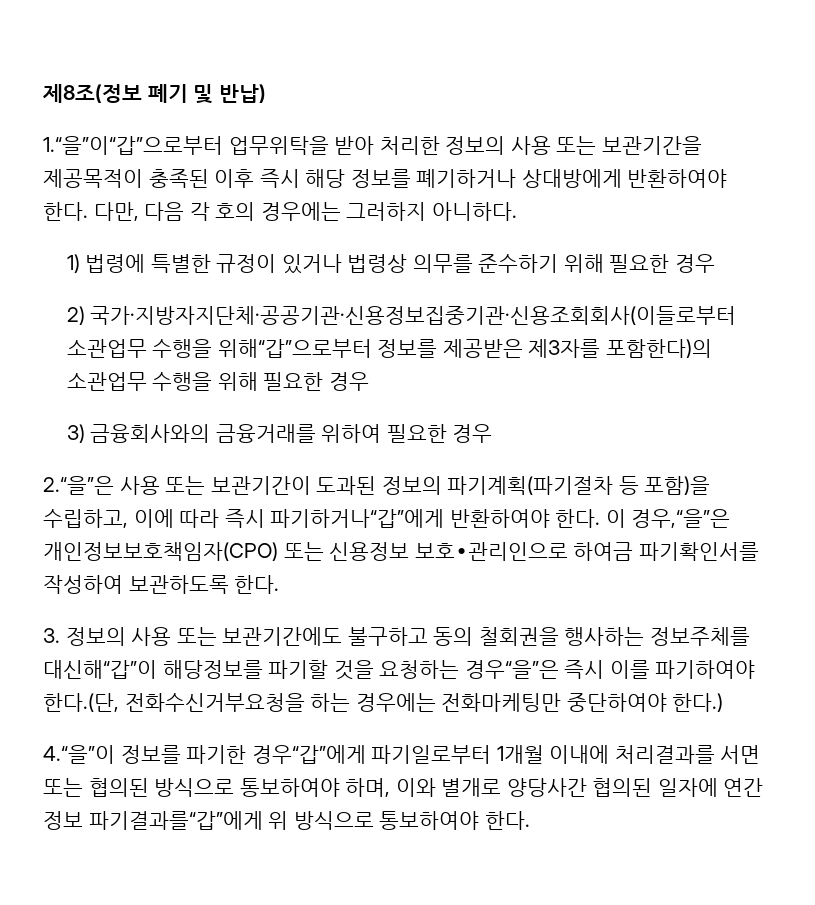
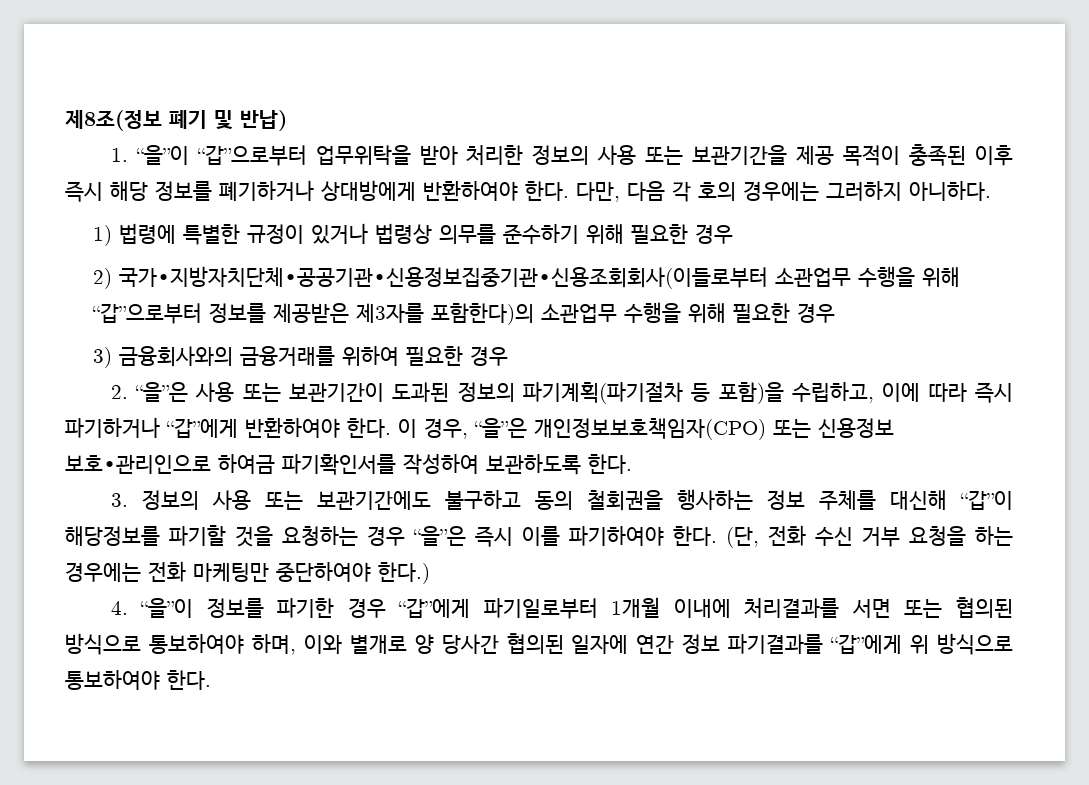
- 1.“을”이“갑”으로부터 업무위탁을 받아 처리한 정보의 사용 또는 보관기간을 제공목적이 충족된 이후 즉시 해당 정보를 폐기하거나 상대방에게 반환하여야 한다.
+ 1. “을”이 “갑”으로부터 업무위탁을 받아 처리한 정보의 사용 또는 보관기간을 제공 목적이 충족된 이후 즉시 해당 정보를 폐기하거나 상대방에게 반환하여야 한다.
- 2) 국가·지방자지단체·공공기관·신용정보집중기관·신용조회회사(이들로부터 소관업무 수행을 위해“갑”으로부터 정보를 제공받은 제3자를 포함한다)의 소관업무 수행을 위해 필요한 경우
+ 2) 국가∙지방자치단체∙공공기관∙신용정보집중기관∙신용조회회사(이들로부터 소관업무 수행을 위해 “갑”으로부터 정보를 제공받은 제3자를 포함한다)의 소관업무 수행을 위해 필요한 경우
- 2.“을”은 사용 또는 보관기간이 도과된 정보의 파기계획(파기절차 등 포함)을 수립하고, 이에 따라 즉시 파기하거나“갑”에게 반환하여야 한다.
+ 2. “을”은 사용 또는 보관기간이 도과된 정보의 파기계획(파기절차 등 포함)을 수립하고, 이에 따라 즉시 파기하거나 “갑”에게 반환하여야 한다.
- 이 경우,“을”은 개인정보보호책임자(CPO) 또는 신용정보 보호∙관리인으로 하여금 파기확인서를 작성하여 보관하도록 한다.
+ 이 경우, “을”은 개인정보보호책임자(CPO) 또는 신용정보 보호∙관리인으로 하여금 파기확인서를 작성하여 보관하도록 한다.
- 3. 정보의 사용 또는 보관기간에도 불구하고 동의 철회권을 행사하는 정보주체를 대신해“갑”이 해당정보를 파기할 것을 요청하는 경우“을”은 즉시 이를 파기하여야 한다.(단, 전화수신거부요청을 하는 경우에는 전화마케팅만 중단하여야 한다.)
- 4.“을”이 정보를 파기한 경우“갑”에게 파기일로부터 1개월 이내에 처리결과를 서면 또는 협의된 방식으로 통보하여야 하며, 이와 별개로 양당사간 협의된 일자에 연간 정보 파기결과를“갑”에게 위 방식으로 통보하여야 한다.
+ 3. 정보의 사용 또는 보관기간에도 불구하고 동의 철회권을 행사하는 정보 주체를 대신해 “갑”이 해당정보를 파기할 것을 요청하는 경우 “을”은 즉시 이를 파기하여야 한다. (단, 전화 수신 거부 요청을 하는 경우에는 전화 마케팅만 중단하여야 한다.)
+ 4. “을”이 정보를 파기한 경우 “갑”에게 파기일로부터 1개월 이내에 처리결과를 서면 또는 협의된 방식으로 통보하여야 하며, 이와 별개로 양 당사간 협의된 일자에 연간 정보 파기결과를 “갑”에게 위 방식으로 통보하여야 한다.

